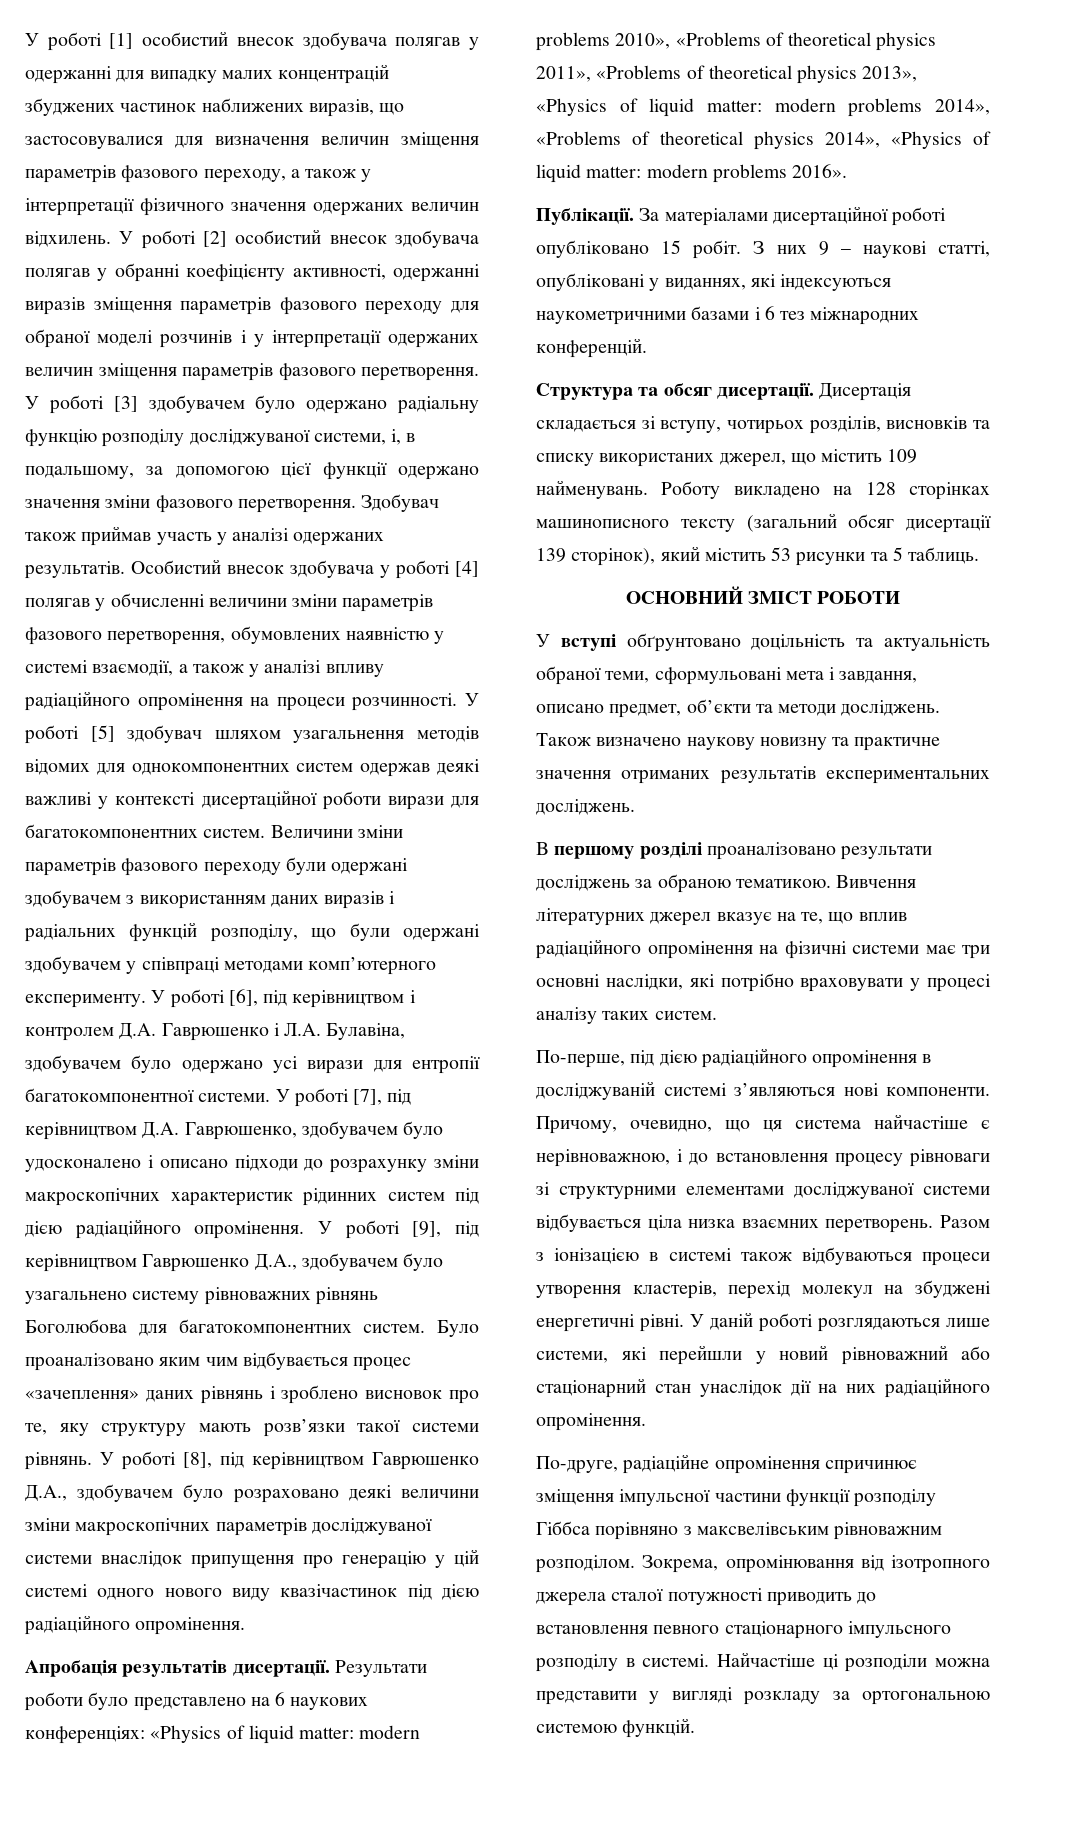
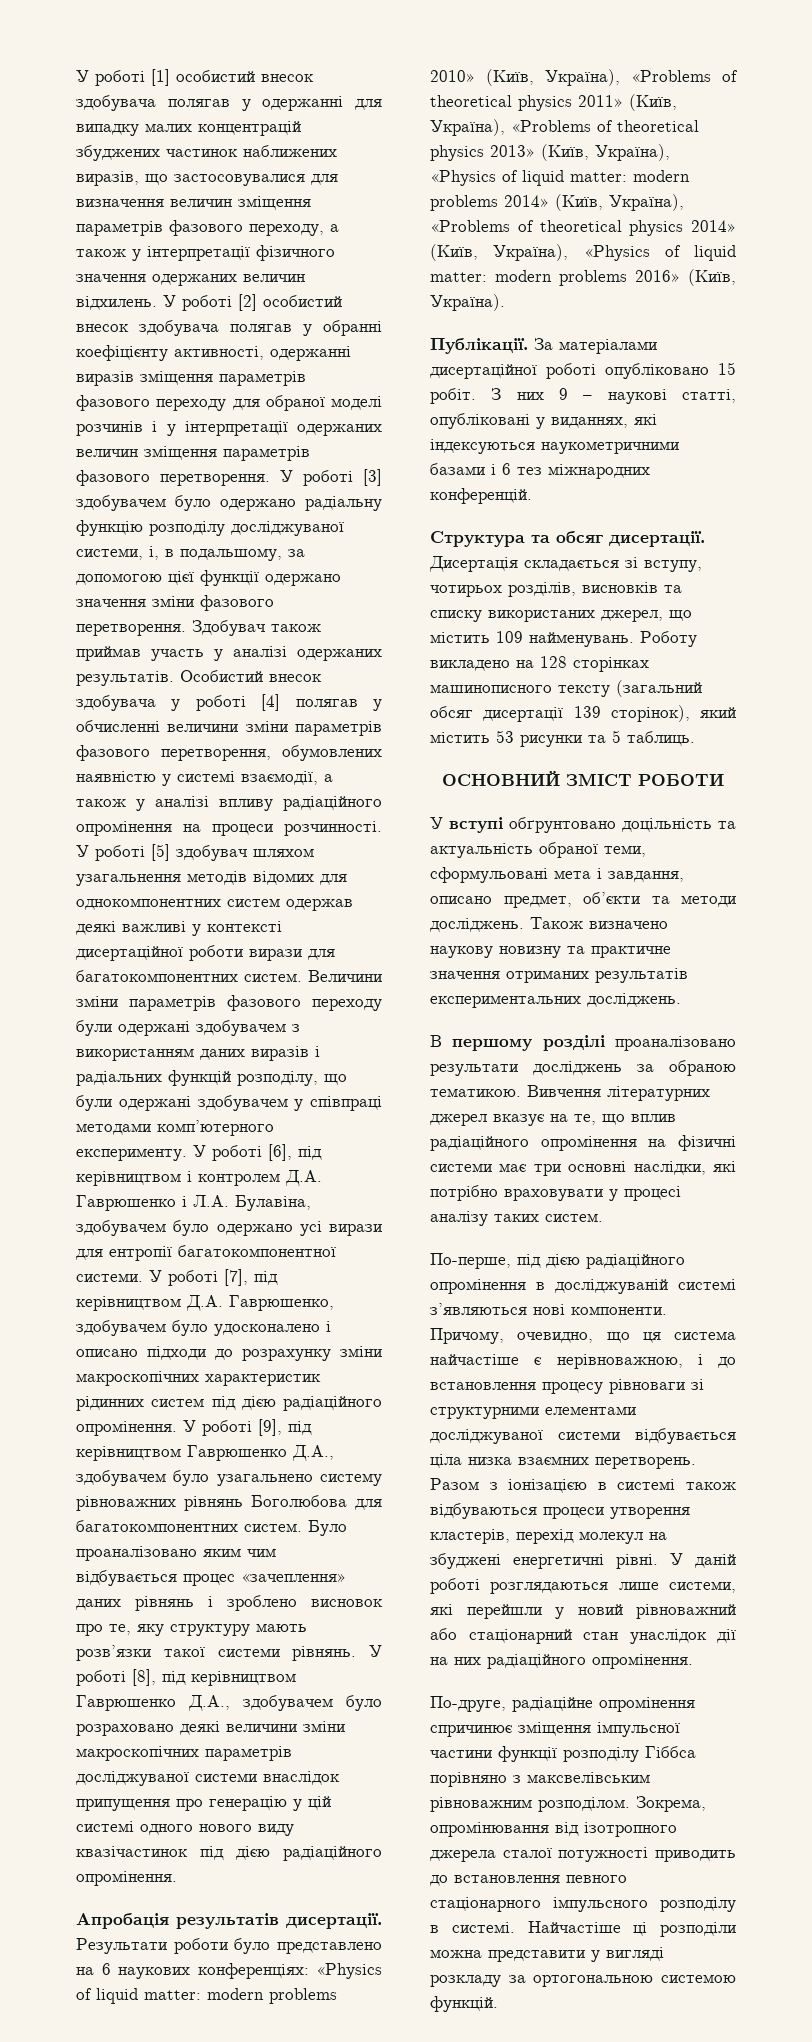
- Результати роботи було представлено на 6 наукових конференціях: «Physics of liquid matter: modern problems 2010», «Problems of theoretical physics 2011», «Problems of theoretical physics 2013», «Physics of liquid matter: modern problems 2014», «Problems of theoretical physics 2014», «Physics of liquid matter: modern problems 2016».
+ Результати роботи було представлено на 6 наукових конференціях: «Physics of liquid matter: modern problems 2010» (Київ, Україна), «Problems of theoretical physics 2011» (Київ, Україна), «Problems of theoretical physics 2013» (Київ, Україна), «Physics of liquid matter: modern problems 2014» (Київ, Україна), «Problems of theoretical physics 2014» (Київ, Україна), «Physics of liquid matter: modern problems 2016» (Київ, Україна).

